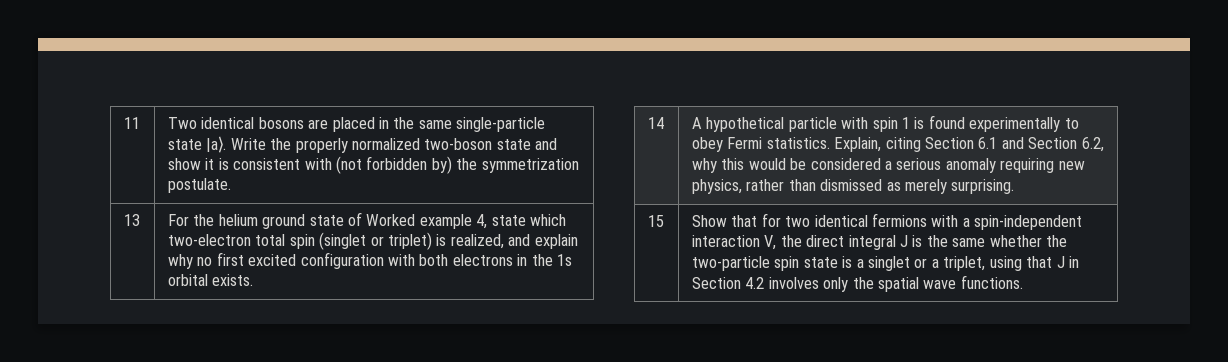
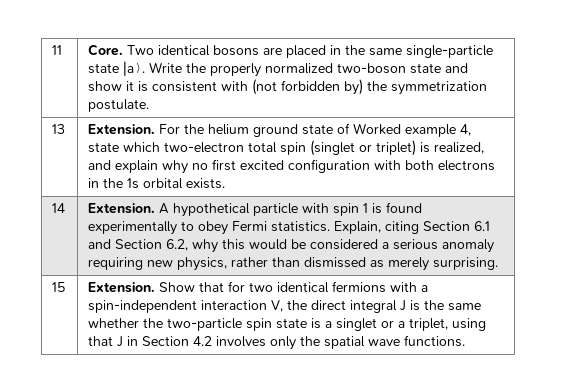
- 11 | Two identical bosons are placed in the same single-particle state |a⟩. Write the properly normalized two-boson state and show it is consistent with (not forbidden by) the symmetrization postulate.
+ 11 | Core. Two identical bosons are placed in the same single-particle state |a⟩. Write the properly normalized two-boson state and show it is consistent with (not forbidden by) the symmetrization postulate.
- 13 | For the helium ground state of Worked example 4, state which two-electron total spin (singlet or triplet) is realized, and explain why no first excited configuration with both electrons in the 1s orbital exists.
+ 13 | Extension. For the helium ground state of Worked example 4, state which two-electron total spin (singlet or triplet) is realized, and explain why no first excited configuration with both electrons in the 1s orbital exists.
- 14 | A hypothetical particle with spin 1 is found experimentally to obey Fermi statistics. Explain, citing Section 6.1 and Section 6.2, why this would be considered a serious anomaly requiring new physics, rather than dismissed as merely surprising.
+ 14 | Extension. A hypothetical particle with spin 1 is found experimentally to obey Fermi statistics. Explain, citing Section 6.1 and Section 6.2, why this would be considered a serious anomaly requiring new physics, rather than dismissed as merely surprising.
- 15 | Show that for two identical fermions with a spin-independent interaction V, the direct integral J is the same whether the two-particle spin state is a singlet or a triplet, using that J in Section 4.2 involves only the spatial wave functions.
+ 15 | Extension. Show that for two identical fermions with a spin-independent interaction V, the direct integral J is the same whether the two-particle spin state is a singlet or a triplet, using that J in Section 4.2 involves only the spatial wave functions.

